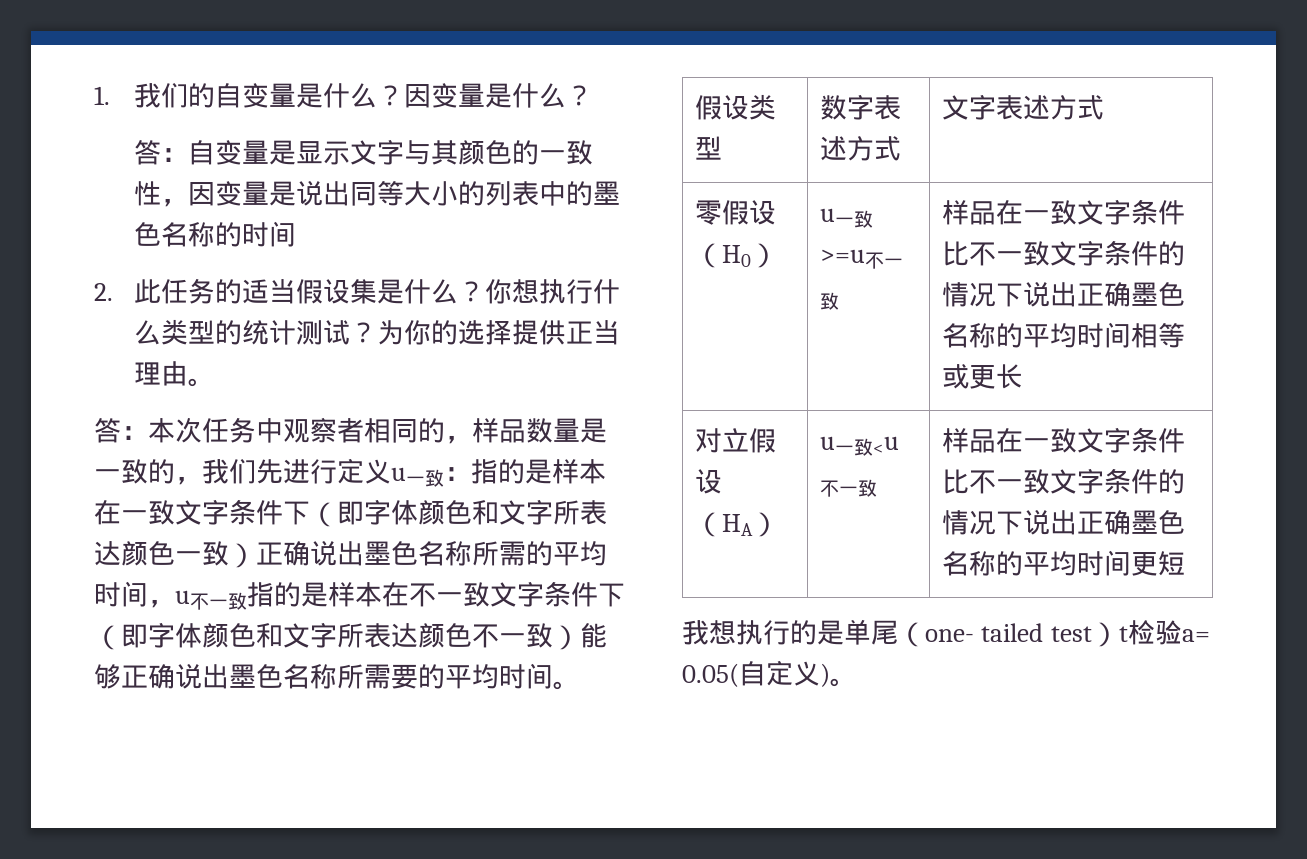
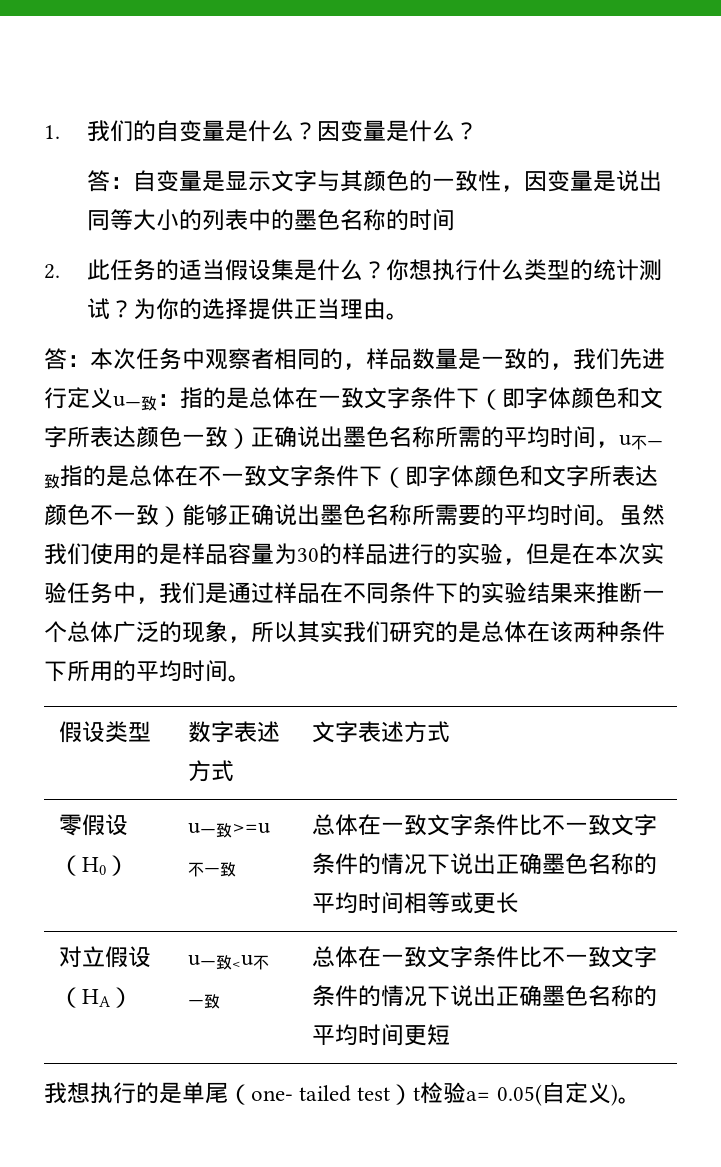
- 指的是样本在一致文字条件下（即字体颜色和文字所表达颜色一致）正确说出墨色名称所需的平均时间，u不一致指的是样本在不一致文字条件下（即字体颜色和文字所表达颜色不一致）能够正确说出墨色名称所需要的平均时间。
+ 指的是总体在一致文字条件下（即字体颜色和文字所表达颜色一致）正确说出墨色名称所需的平均时间，u不一致指的是总体在不一致文字条件下（即字体颜色和文字所表达颜色不一致）能够正确说出墨色名称所需要的平均时间。虽然我们使用的是样品容量为30的样品进行的实验，但是在本次实验任务中，我们是通过样品在不同条件下的实验结果来推断一个总体广泛的现象，所以其实我们研究的是总体在该两种条件下所用的平均时间。
- 零假设（H0） | u一致>=u不一致 | 样品在一致文字条件比不一致文字条件的情况下说出正确墨色名称的平均时间相等或更长
+ 零假设（H0） | u一致>=u不一致 | 总体在一致文字条件比不一致文字条件的情况下说出正确墨色名称的平均时间相等或更长
- 对立假设（HA） | u一致<u不一致 | 样品在一致文字条件比不一致文字条件的情况下说出正确墨色名称的平均时间更短
+ 对立假设（HA） | u一致<u不一致 | 总体在一致文字条件比不一致文字条件的情况下说出正确墨色名称的平均时间更短

